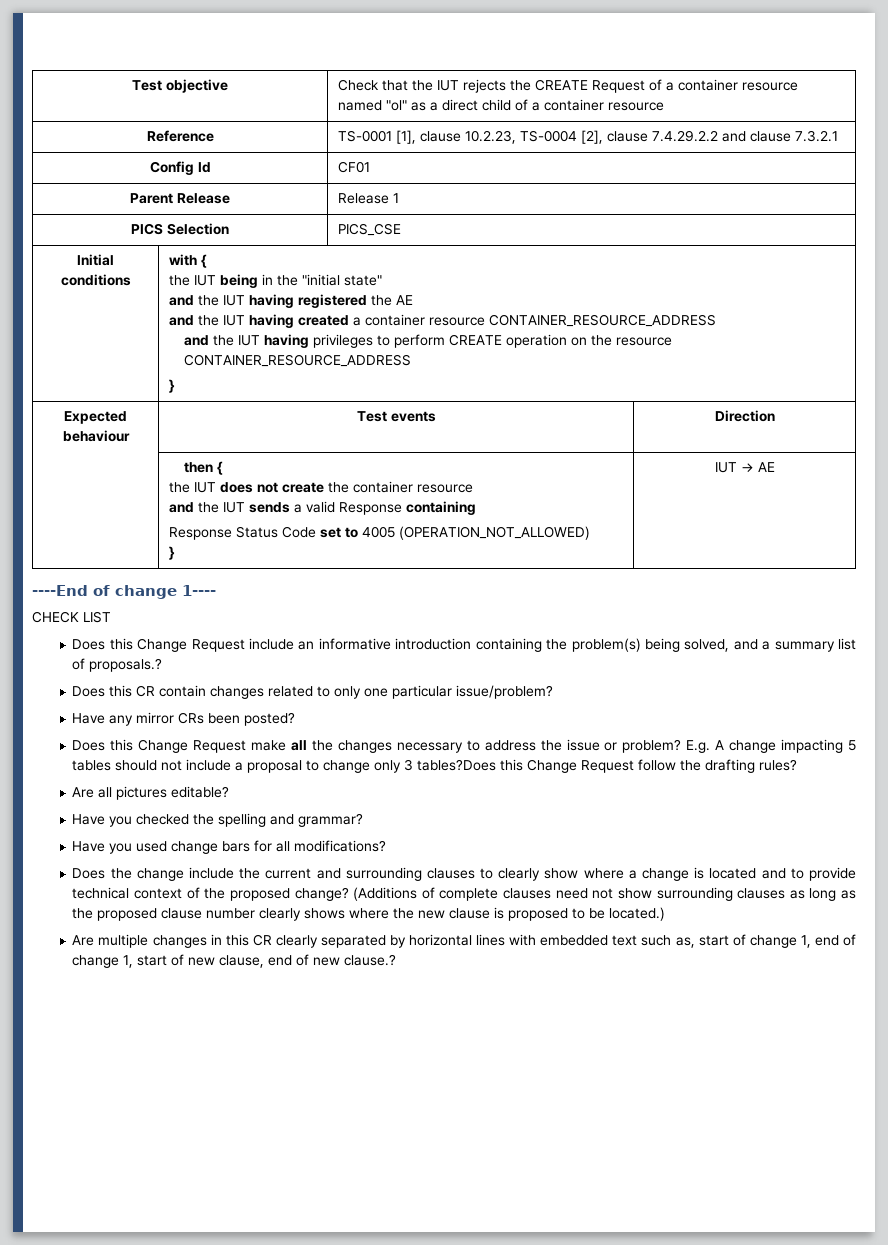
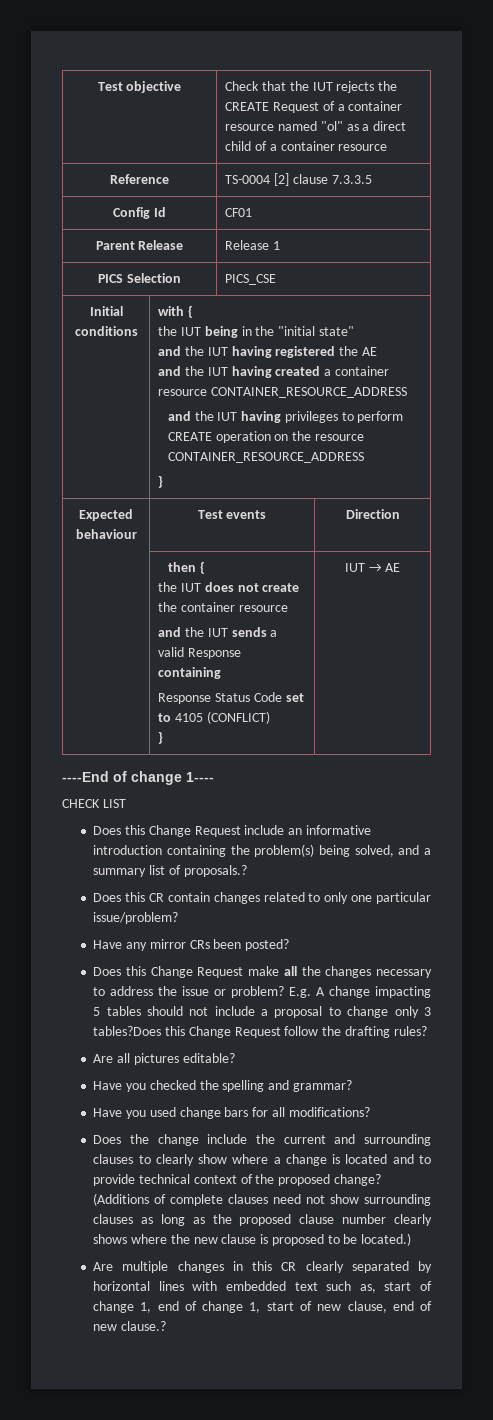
- Reference | TS-0001 [1], clause 10.2.23, TS-0004 [2], clause 7.4.29.2.2 and clause 7.3.2.1
+ Reference | TS-0004 [2] clause 7.3.3.5
  | then {
  the IUT does not create the container resource
  and the IUT sends a valid Response containing
- Response Status Code set to 4005 (OPERATION_NOT_ALLOWED)
+ Response Status Code set to 4105 (CONFLICT)

